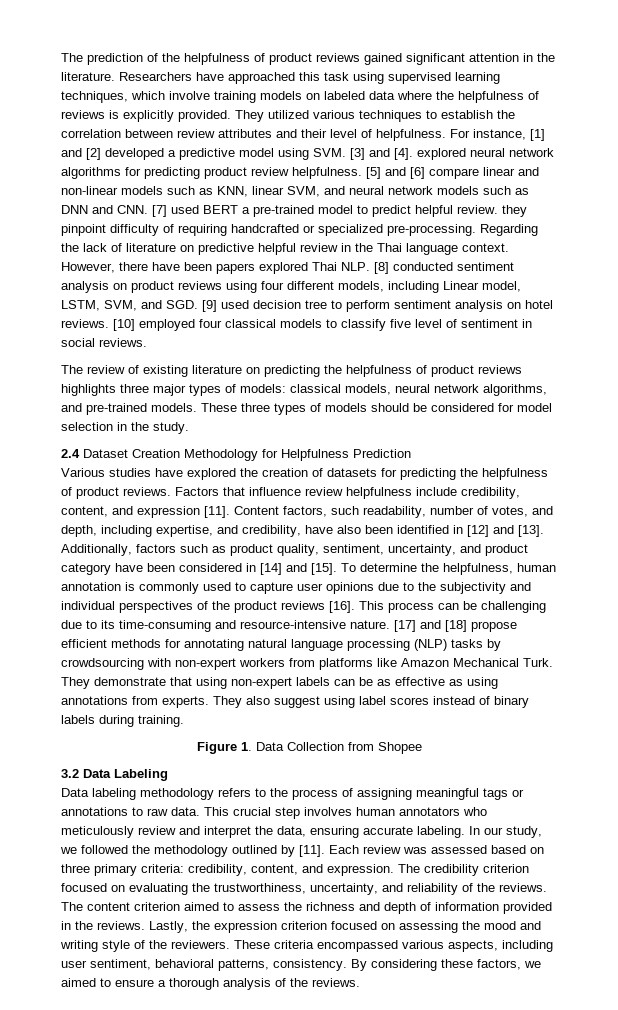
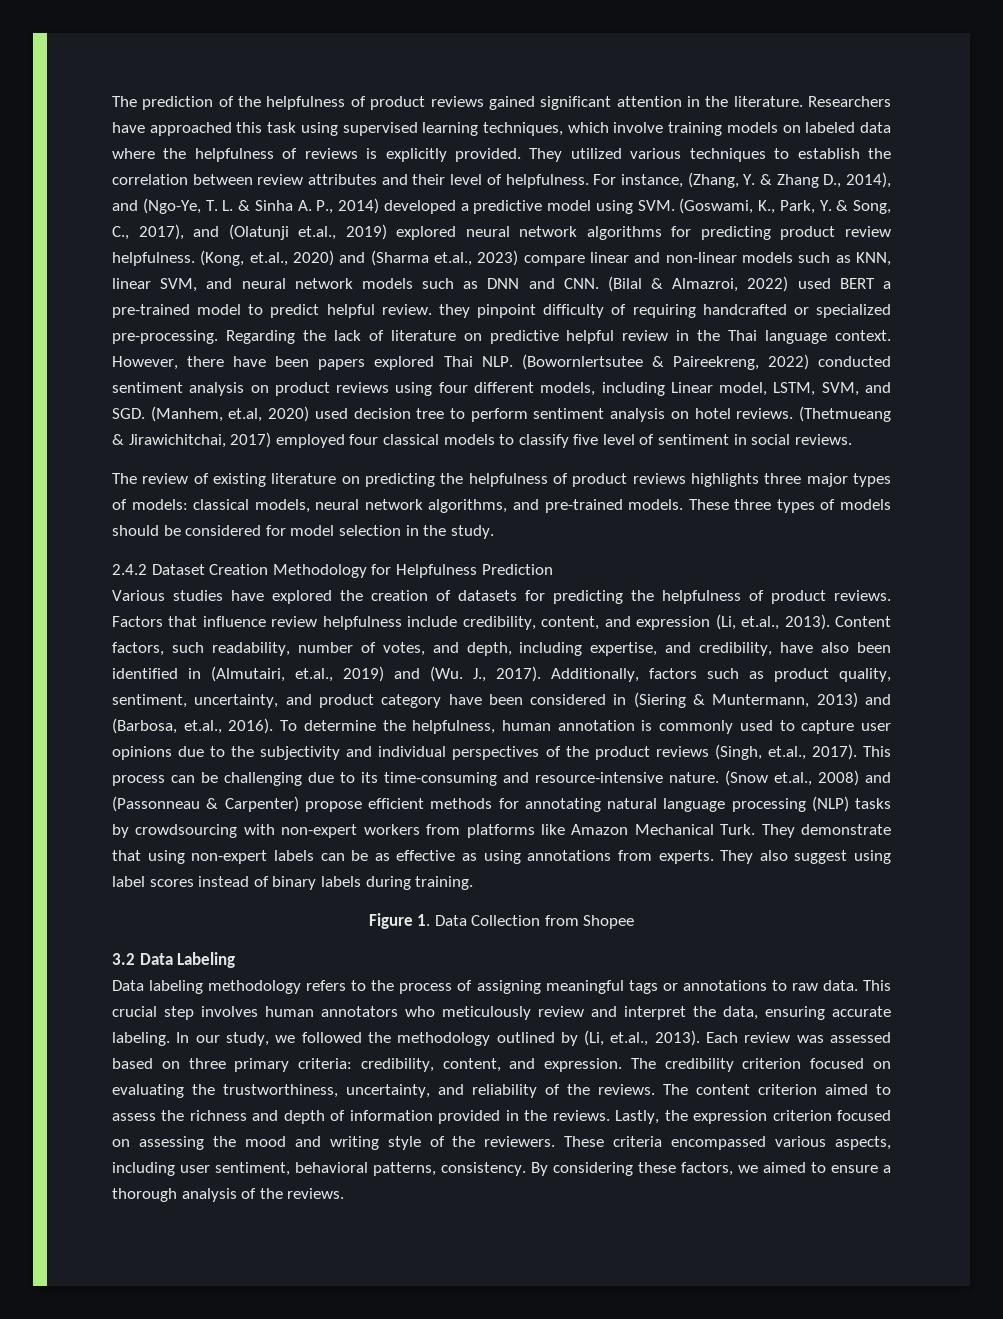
- For instance, [1] and [2] developed a predictive model using SVM. [3] and [4]. explored neural network algorithms for predicting product review helpfulness.
+ For instance, (Zhang, Y. & Zhang D., 2014), and (Ngo-Ye, T. L. & Sinha A. P., 2014) developed a predictive model using SVM. (Goswami, K., Park, Y. & Song, C., 2017), and (Olatunji et.al., 2019) explored neural network algorithms for predicting product review helpfulness.
- [5] and [6] compare linear and non-linear models such as KNN, linear SVM, and neural network models such as DNN and CNN. [7] used BERT a pre-trained model to predict helpful review. they pinpoint difficulty of requiring handcrafted or specialized pre-processing.
+ (Kong, et.al., 2020) and (Sharma et.al., 2023) compare linear and non-linear models such as KNN, linear SVM, and neural network models such as DNN and CNN. (Bilal & Almazroi, 2022) used BERT a pre-trained model to predict helpful review. they pinpoint difficulty of requiring handcrafted or specialized pre-processing.
- However, there have been papers explored Thai NLP. [8] conducted sentiment analysis on product reviews using four different models, including Linear model, LSTM, SVM, and SGD. [9] used decision tree to perform sentiment analysis on hotel reviews.
+ However, there have been papers explored Thai NLP. (Bowornlertsutee & Paireekreng, 2022) conducted sentiment analysis on product reviews using four different models, including Linear model, LSTM, SVM, and SGD. (Manhem, et.al, 2020) used decision tree to perform sentiment analysis on hotel reviews.
- [10] employed four classical models to classify five level of sentiment in social reviews.
+ (Thetmueang & Jirawichitchai, 2017) employed four classical models to classify five level of sentiment in social reviews.
- 2.4 Dataset Creation Methodology for Helpfulness Prediction
+ 2.4.2 Dataset Creation Methodology for Helpfulness Prediction
- Factors that influence review helpfulness include credibility, content, and expression [11].
+ Factors that influence review helpfulness include credibility, content, and expression (Li, et.al., 2013).
- Content factors, such readability, number of votes, and depth, including expertise, and credibility, have also been identified in [12] and [13].
+ Content factors, such readability, number of votes, and depth, including expertise, and credibility, have also been identified in (Almutairi, et.al., 2019) and (Wu. J., 2017).
- Additionally, factors such as product quality, sentiment, uncertainty, and product category have been considered in [14] and [15].
+ Additionally, factors such as product quality, sentiment, uncertainty, and product category have been considered in (Siering & Muntermann, 2013) and (Barbosa, et.al., 2016).
- To determine the helpfulness, human annotation is commonly used to capture user opinions due to the subjectivity and individual perspectives of the product reviews [16].
+ To determine the helpfulness, human annotation is commonly used to capture user opinions due to the subjectivity and individual perspectives of the product reviews (Singh, et.al., 2017).
- [17] and [18] propose efficient methods for annotating natural language processing (NLP) tasks by crowdsourcing with non-expert workers from platforms like Amazon Mechanical Turk.
+ (Snow et.al., 2008) and (Passonneau & Carpenter) propose efficient methods for annotating natural language processing (NLP) tasks by crowdsourcing with non-expert workers from platforms like Amazon Mechanical Turk.
- In our study, we followed the methodology outlined by [11].
+ In our study, we followed the methodology outlined by (Li, et.al., 2013).

